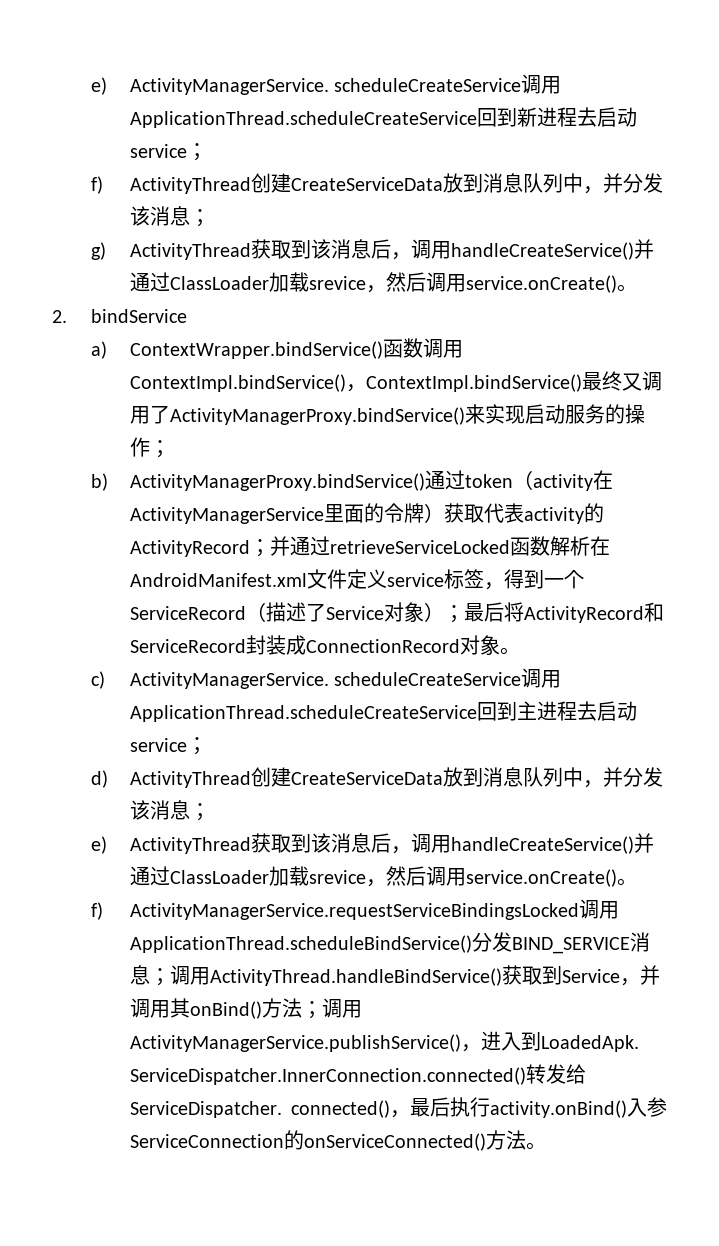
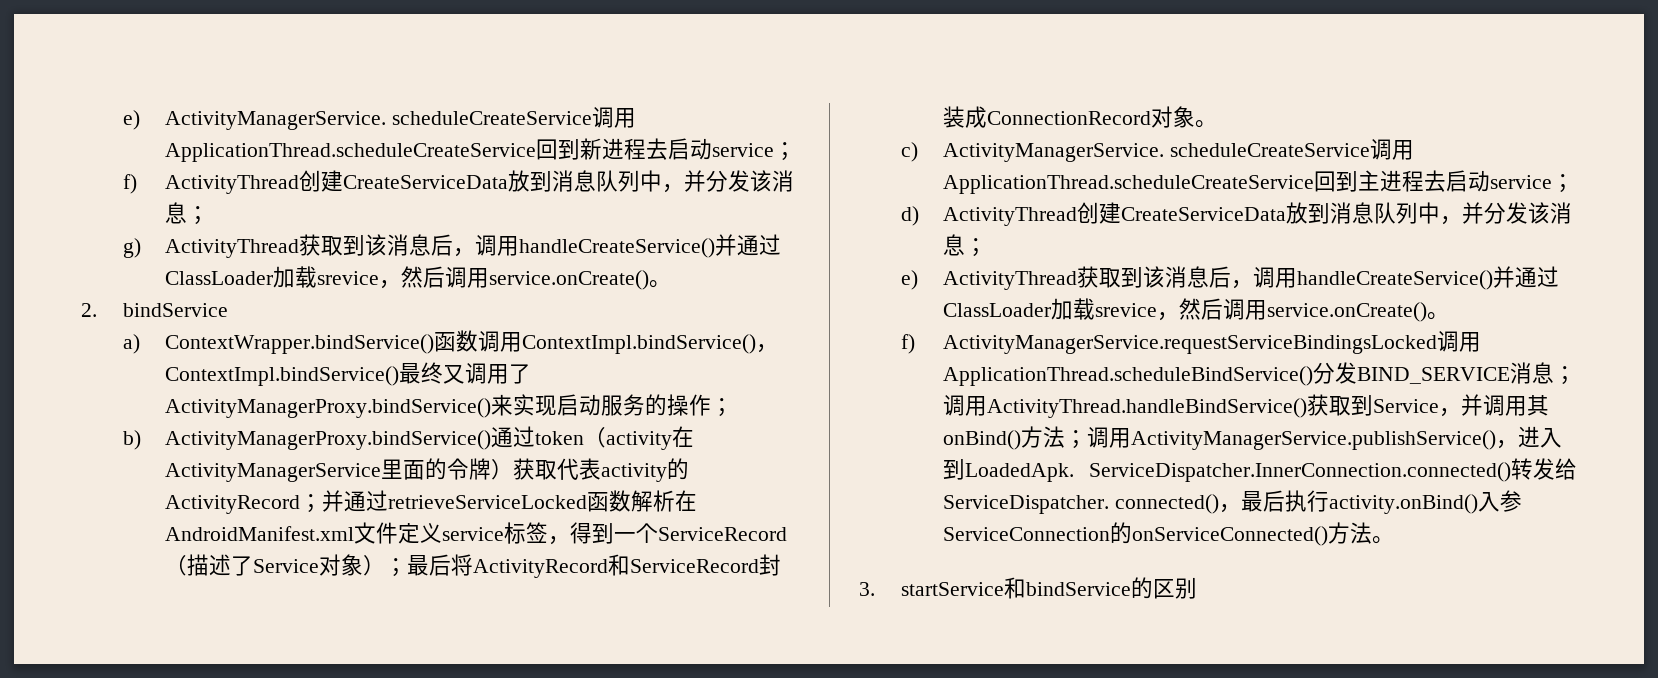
+ 3. startService和bindService的区别

